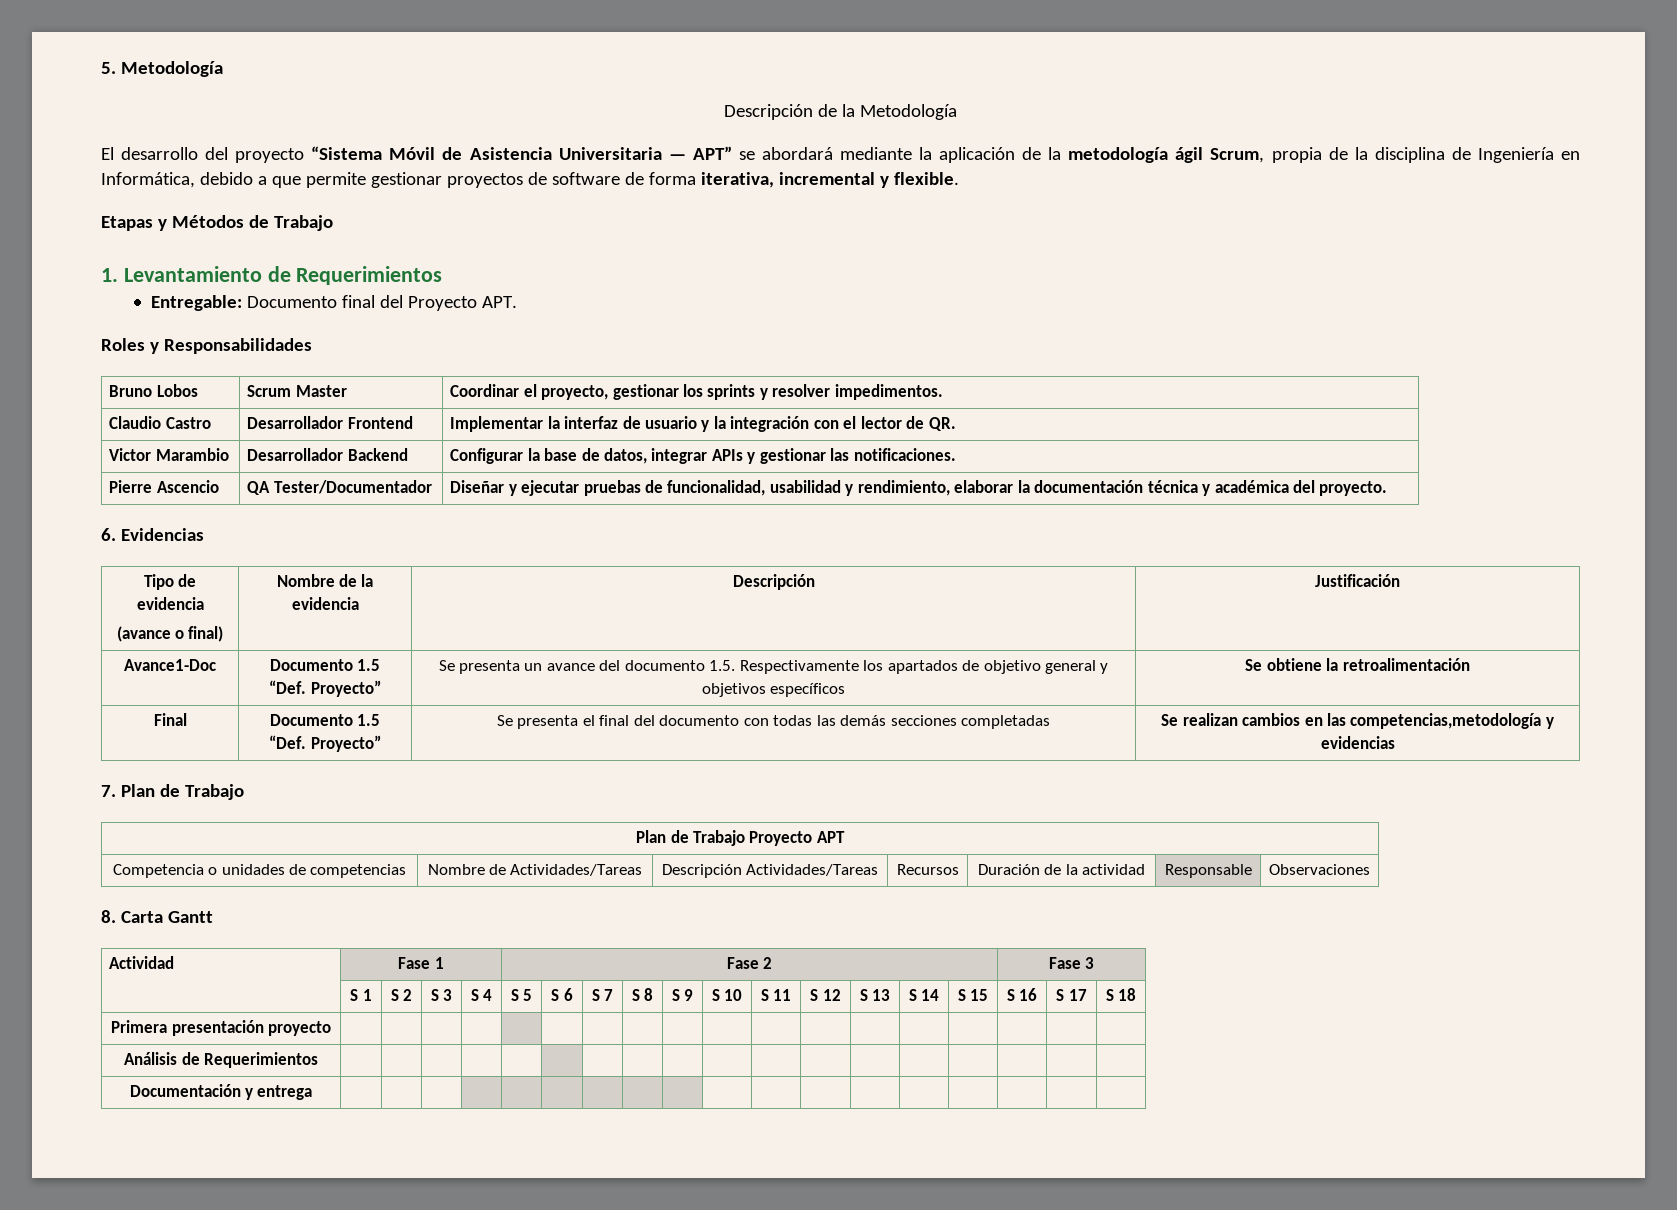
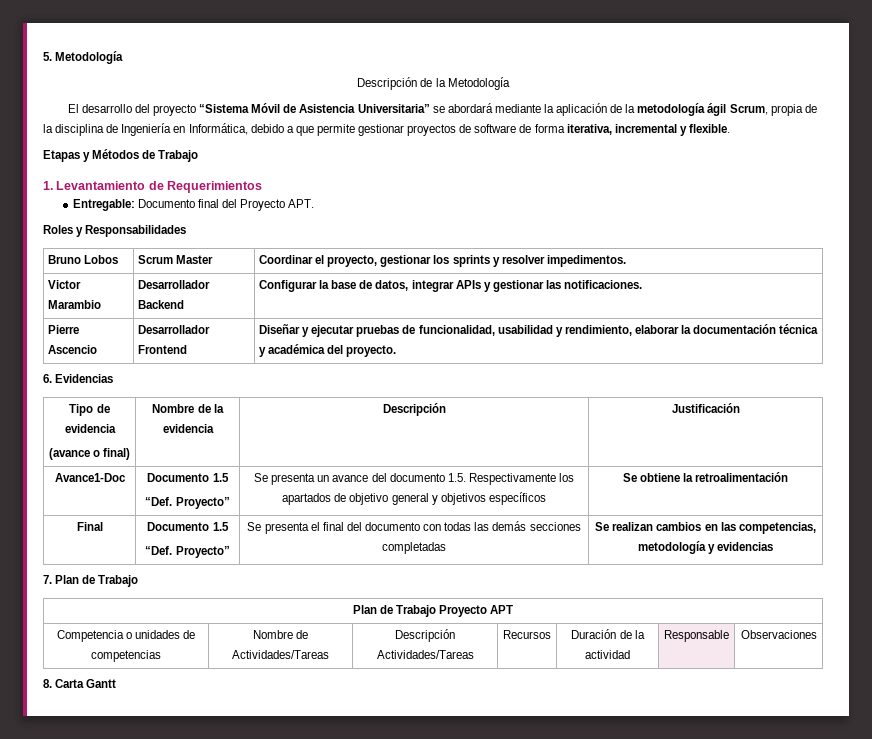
- El desarrollo del proyecto “Sistema Móvil de Asistencia Universitaria — APT” se abordará mediante la aplicación de la metodología ágil Scrum, propia de la disciplina de Ingeniería en Informática, debido a que permite gestionar proyectos de software de forma iterativa, incremental y flexible.
+ El desarrollo del proyecto “Sistema Móvil de Asistencia Universitaria” se abordará mediante la aplicación de la metodología ágil Scrum, propia de la disciplina de Ingeniería en Informática, debido a que permite gestionar proyectos de software de forma iterativa, incremental y flexible.
- Claudio Castro | Desarrollador Frontend | Implementar la interfaz de usuario y la integración con el lector de QR.
- Pierre Ascencio | QA Tester/Documentador | Diseñar y ejecutar pruebas de funcionalidad, usabilidad y rendimiento, elaborar la documentación técnica y académica del proyecto.
+ Pierre Ascencio | Desarrollador Frontend | Diseñar y ejecutar pruebas de funcionalidad, usabilidad y rendimiento, elaborar la documentación técnica y académica del proyecto.
  Final | Documento 1.5
- “Def. Proyecto” | Se presenta el final del documento con todas las demás secciones completadas | Se realizan cambios en las competencias,metodología y evidencias
+ “Def. Proyecto” | Se presenta el final del documento con todas las demás secciones completadas | Se realizan cambios en las competencias, metodología y evidencias
- Actividad | Fase 1 | Fase 2 | Fase 3
- | S 1 | S 2 | S 3 | S 4 | S 5 | S 6 | S 7 | S 8 | S 9 | S 10 | S 11 | S 12 | S 13 | S 14 | S 15 | S 16 | S 17 | S 18
- Primera presentación proyecto | | | | | | | | | | | | | | | | | |
- Análisis de Requerimientos | | | | | | | | | | | | | | | | | |
- Documentación y entrega | | | | | | | | | | | | | | | | | |

